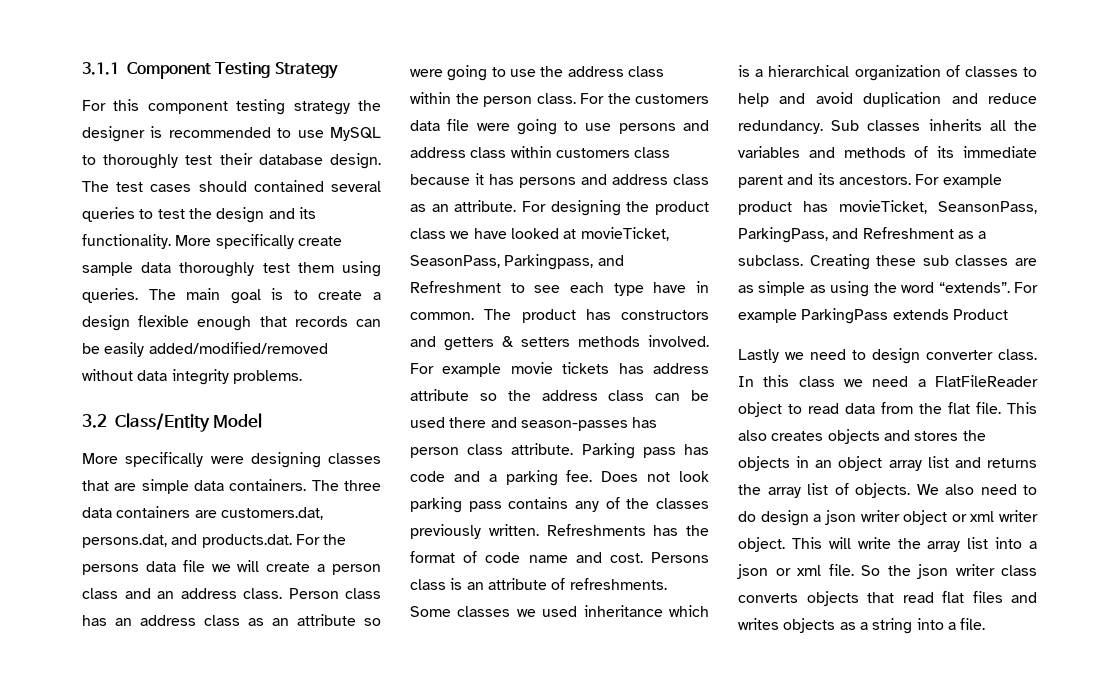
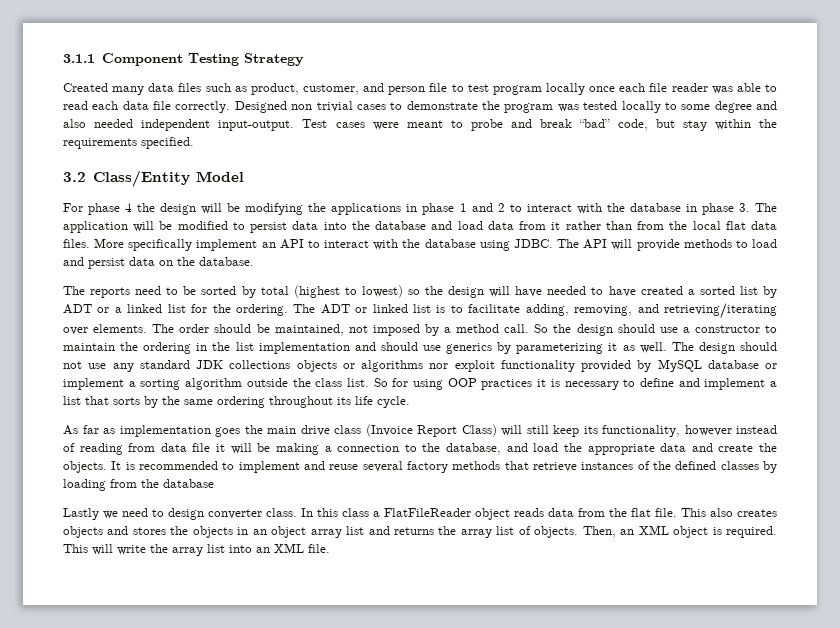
- For this component testing strategy the designer is recommended to use MySQL to thoroughly test their database design. The test cases should contained several queries to test the design and its functionality. More specifically create sample data thoroughly test them using queries. The main goal is to create a design flexible enough that records can be easily added/modified/removed without data integrity problems.
+ Created many data files such as product, customer, and person file to test program locally once each file reader was able to read each data file correctly. Designed non trivial cases to demonstrate the program was tested locally to some degree and also needed independent input-output. Test cases were meant to probe and break “bad” code, but stay within the requirements specified.
  3.2 Class/Entity Model
- More specifically were designing classes that are simple data containers. The three data containers are customers.dat, persons.dat, and products.dat. For the persons data file we will create a person class and an address class. Person class has an address class as an attribute so were going to use the address class within the person class. For the customers data file were going to use persons and address class within customers class because it has persons and address class as an attribute. For designing the product class we have looked at movieTicket, SeasonPass, Parkingpass, and Refreshment to see each type have in common. The product has constructors and getters & setters methods involved. For example movie tickets has address attribute so the address class can be used there and season-passes has person class attribute. Parking pass has code and a parking fee. Does not look parking pass contains any of the classes previously written. Refreshments has the format of code name and cost. Persons class is an attribute of refreshments. Some classes we used inheritance which is a hierarchical organization of classes to help and avoid duplication and reduce redundancy. Sub classes inherits all the variables and methods of its immediate parent and its ancestors. For example product has movieTicket, SeansonPass, ParkingPass, and Refreshment as a subclass. Creating these sub classes are as simple as using the word “extends”. For example ParkingPass extends Product
+ For phase 4 the design will be modifying the applications in phase 1 and 2 to interact with the database in phase 3. The application will be modified to persist data into the database and load data from it rather than from the local flat data files. More specifically implement an API to interact with the database using JDBC. The API will provide methods to load and persist data on the database.
+ The reports need to be sorted by total (highest to lowest) so the design will have needed to have created a sorted list by ADT or a linked list for the ordering. The ADT or linked list is to facilitate adding, removing, and retrieving/iterating over elements. The order should be maintained, not imposed by a method call. So the design should use a constructor to maintain the ordering in the list implementation and should use generics by parameterizing it as well. The design should not use any standard JDK collections objects or algorithms nor exploit functionality provided by MySQL database or implement a sorting algorithm outside the class list. So for using OOP practices it is necessary to define and implement a list that sorts by the same ordering throughout its life cycle.
+ As far as implementation goes the main drive class (Invoice Report Class) will still keep its functionality, however instead of reading from data file it will be making a connection to the database, and load the appropriate data and create the objects. It is recommended to implement and reuse several factory methods that retrieve instances of the defined classes by loading from the database
- In this class we need a FlatFileReader object to read data from the flat file.
+ In this class a FlatFileReader object reads data from the flat file.
- We also need to do design a json writer object or xml writer object.
+ Then, an XML object is required.
- This will write the array list into a json or xml file. So the json writer class converts objects that read flat files and writes objects as a string into a file.
+ This will write the array list into an XML file.

